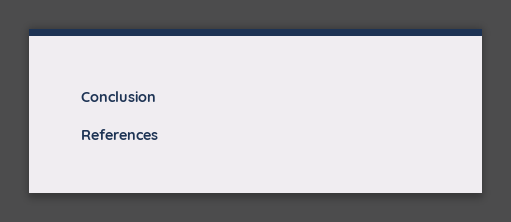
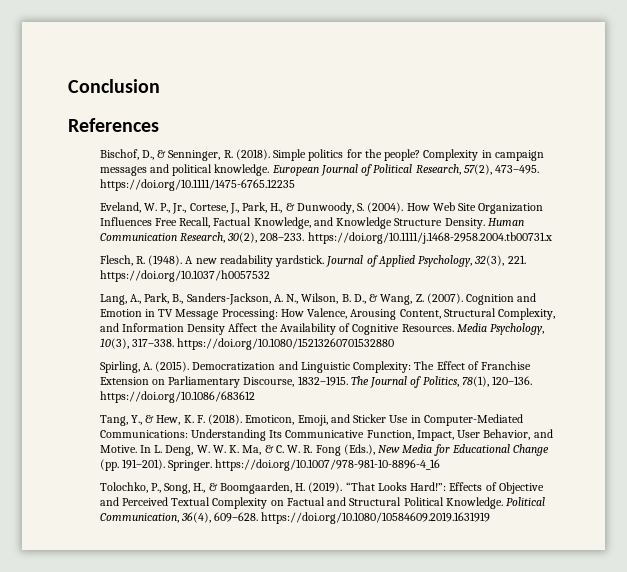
+ Bischof, D., & Senninger, R. (2018). Simple politics for the people? Complexity in campaign messages and political knowledge. European Journal of Political Research, 57(2), 473–495. https://doi.org/10.1111/1475-6765.12235
+ Eveland, W. P., Jr., Cortese, J., Park, H., & Dunwoody, S. (2004). How Web Site Organization Influences Free Recall, Factual Knowledge, and Knowledge Structure Density. Human Communication Research, 30(2), 208–233. https://doi.org/10.1111/j.1468-2958.2004.tb00731.x
+ Flesch, R. (1948). A new readability yardstick. Journal of Applied Psychology, 32(3), 221. https://doi.org/10.1037/h0057532
+ Lang, A., Park, B., Sanders-Jackson, A. N., Wilson, B. D., & Wang, Z. (2007). Cognition and Emotion in TV Message Processing: How Valence, Arousing Content, Structural Complexity, and Information Density Affect the Availability of Cognitive Resources. Media Psychology, 10(3), 317–338. https://doi.org/10.1080/15213260701532880
+ Spirling, A. (2015). Democratization and Linguistic Complexity: The Effect of Franchise Extension on Parliamentary Discourse, 1832–1915. The Journal of Politics, 78(1), 120–136. https://doi.org/10.1086/683612
+ Tang, Y., & Hew, K. F. (2018). Emoticon, Emoji, and Sticker Use in Computer-Mediated Communications: Understanding Its Communicative Function, Impact, User Behavior, and Motive. In L. Deng, W. W. K. Ma, & C. W. R. Fong (Eds.), New Media for Educational Change (pp. 191–201). Springer. https://doi.org/10.1007/978-981-10-8896-4_16
+ Tolochko, P., Song, H., & Boomgaarden, H. (2019). “That Looks Hard!”: Effects of Objective and Perceived Textual Complexity on Factual and Structural Political Knowledge. Political Communication, 36(4), 609–628. https://doi.org/10.1080/10584609.2019.1631919

